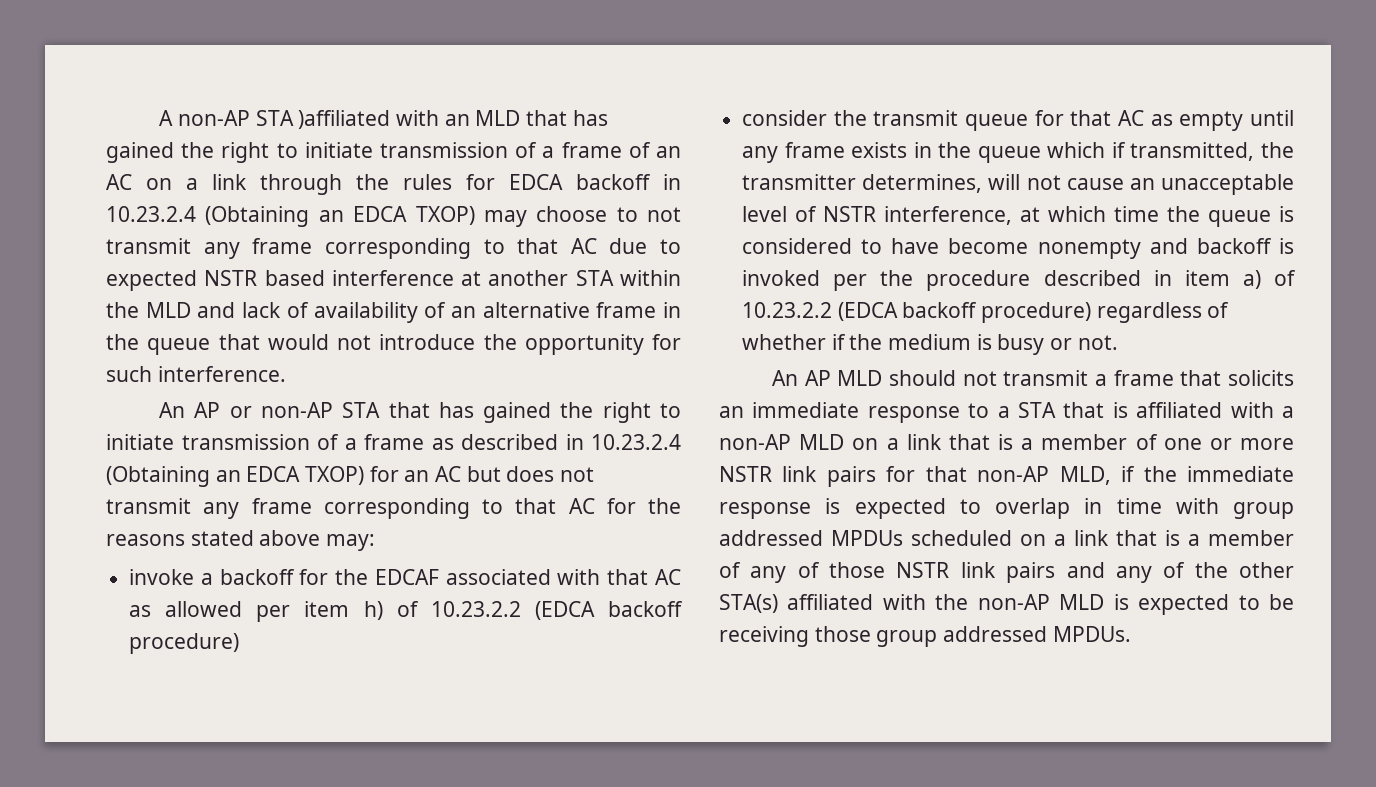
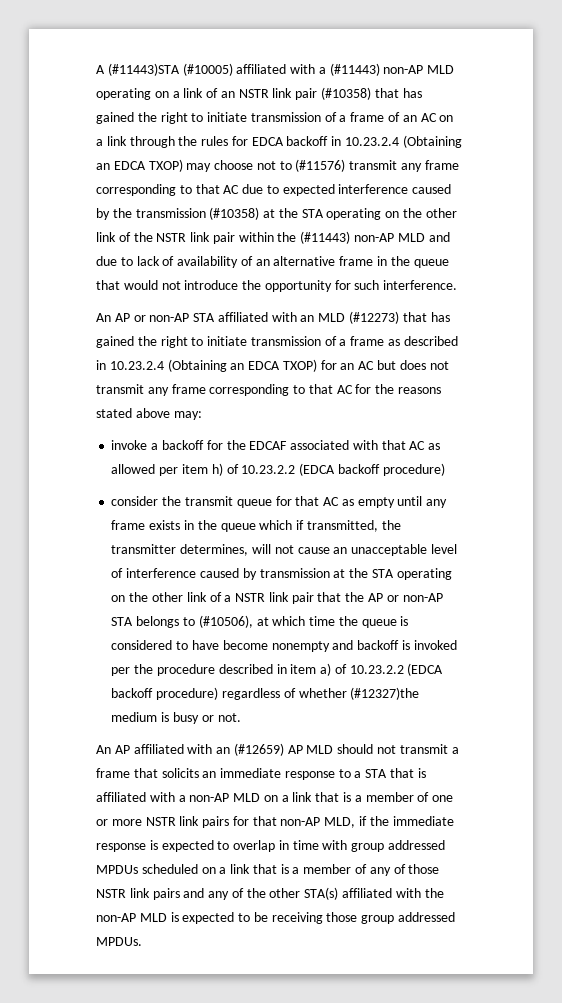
- A non-AP STA )affiliated with an MLD that has gained the right to initiate transmission of a frame of an AC on a link through the rules for EDCA backoff in 10.23.2.4 (Obtaining an EDCA TXOP) may choose to not transmit any frame corresponding to that AC due to expected NSTR based interference at another STA within the MLD and lack of availability of an alternative frame in the queue that would not introduce the opportunity for such interference.
+ A (#11443)STA (#10005) affiliated with a (#11443) non-AP MLD operating on a link of an NSTR link pair (#10358) that has gained the right to initiate transmission of a frame of an AC on a link through the rules for EDCA backoff in 10.23.2.4 (Obtaining an EDCA TXOP) may choose not to (#11576) transmit any frame corresponding to that AC due to expected interference caused by the transmission (#10358) at the STA operating on the other link of the NSTR link pair within the (#11443) non-AP MLD and due to lack of availability of an alternative frame in the queue that would not introduce the opportunity for such interference.
- An AP or non-AP STA that has gained the right to initiate transmission of a frame as described in 10.23.2.4 (Obtaining an EDCA TXOP) for an AC but does not transmit any frame corresponding to that AC for the reasons stated above may:
+ An AP or non-AP STA affiliated with an MLD (#12273) that has gained the right to initiate transmission of a frame as described in 10.23.2.4 (Obtaining an EDCA TXOP) for an AC but does not transmit any frame corresponding to that AC for the reasons stated above may:
- consider the transmit queue for that AC as empty until any frame exists in the queue which if transmitted, the transmitter determines, will not cause an unacceptable level of NSTR interference, at which time the queue is considered to have become nonempty and backoff is invoked per the procedure described in item a) of 10.23.2.2 (EDCA backoff procedure) regardless of whether if the medium is busy or not.
+ consider the transmit queue for that AC as empty until any frame exists in the queue which if transmitted, the transmitter determines, will not cause an unacceptable level of interference caused by transmission at the STA operating on the other link of a NSTR link pair that the AP or non-AP STA belongs to (#10506), at which time the queue is considered to have become nonempty and backoff is invoked per the procedure described in item a) of 10.23.2.2 (EDCA backoff procedure) regardless of whether (#12327)the medium is busy or not.
- An AP MLD should not transmit a frame that solicits an immediate response to a STA that is affiliated with a non-AP MLD on a link that is a member of one or more NSTR link pairs for that non-AP MLD, if the immediate response is expected to overlap in time with group addressed MPDUs scheduled on a link that is a member of any of those NSTR link pairs and any of the other STA(s) affiliated with the non-AP MLD is expected to be receiving those group addressed MPDUs.
+ An AP affiliated with an (#12659) AP MLD should not transmit a frame that solicits an immediate response to a STA that is affiliated with a non-AP MLD on a link that is a member of one or more NSTR link pairs for that non-AP MLD, if the immediate response is expected to overlap in time with group addressed MPDUs scheduled on a link that is a member of any of those NSTR link pairs and any of the other STA(s) affiliated with the non-AP MLD is expected to be receiving those group addressed MPDUs.

